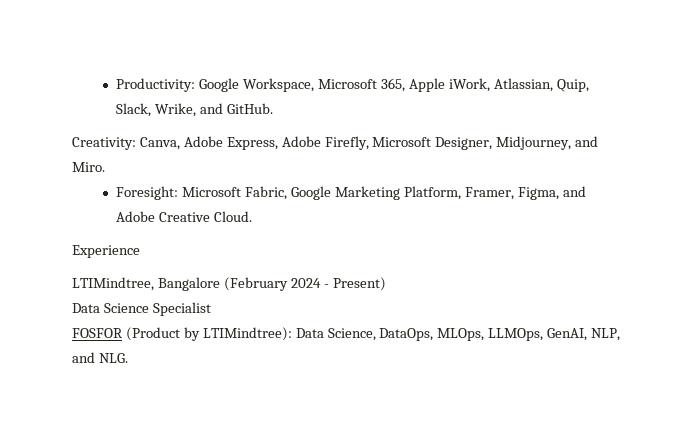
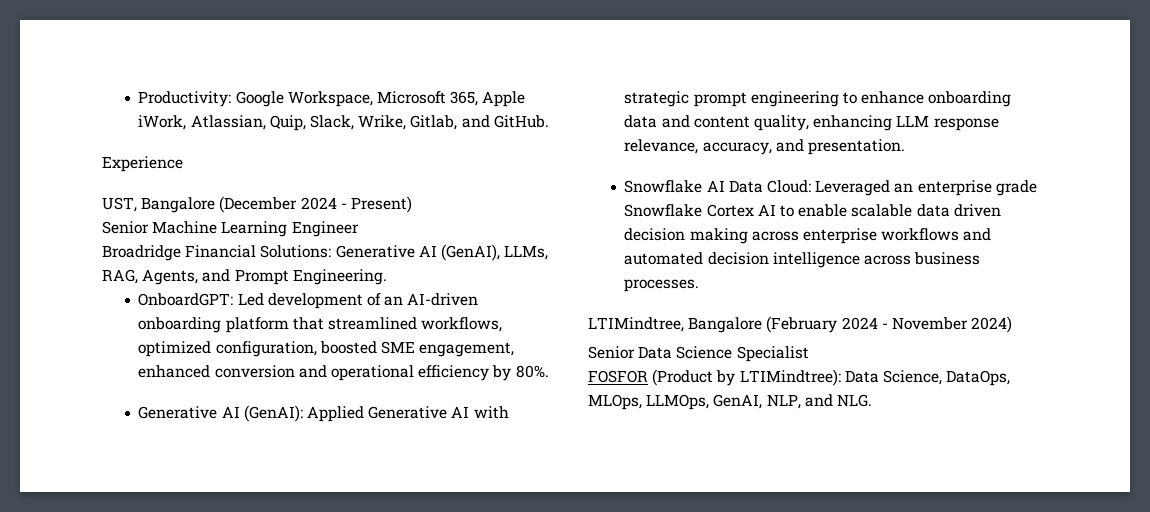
- Productivity: Google Workspace, Microsoft 365, Apple iWork, Atlassian, Quip, Slack, Wrike, and GitHub.
+ Productivity: Google Workspace, Microsoft 365, Apple iWork, Atlassian, Quip, Slack, Wrike, Gitlab, and GitHub.
- Creativity: Canva, Adobe Express, Adobe Firefly, Microsoft Designer, Midjourney, and Miro.
- Foresight: Microsoft Fabric, Google Marketing Platform, Framer, Figma, and Adobe Creative Cloud.
  Experience
+ UST, Bangalore (December 2024 - Present)
+ Senior Machine Learning Engineer
+ Broadridge Financial Solutions: Generative AI (GenAI), LLMs, RAG, Agents, and Prompt Engineering.
+ OnboardGPT: Led development of an AI-driven onboarding platform that streamlined workflows, optimized configuration, boosted SME engagement, enhanced conversion and operational efficiency by 80%.
+ Generative AI (GenAI): Applied Generative AI with strategic prompt engineering to enhance onboarding data and content quality, enhancing LLM response relevance, accuracy, and presentation.
+ Snowflake AI Data Cloud: Leveraged an enterprise grade Snowflake Cortex AI to enable scalable data driven decision making across enterprise workflows and automated decision intelligence across business processes.
- LTIMindtree, Bangalore (February 2024 - Present)
- Data Science Specialist
+ LTIMindtree, Bangalore (February 2024 - November 2024)
+ Senior Data Science Specialist

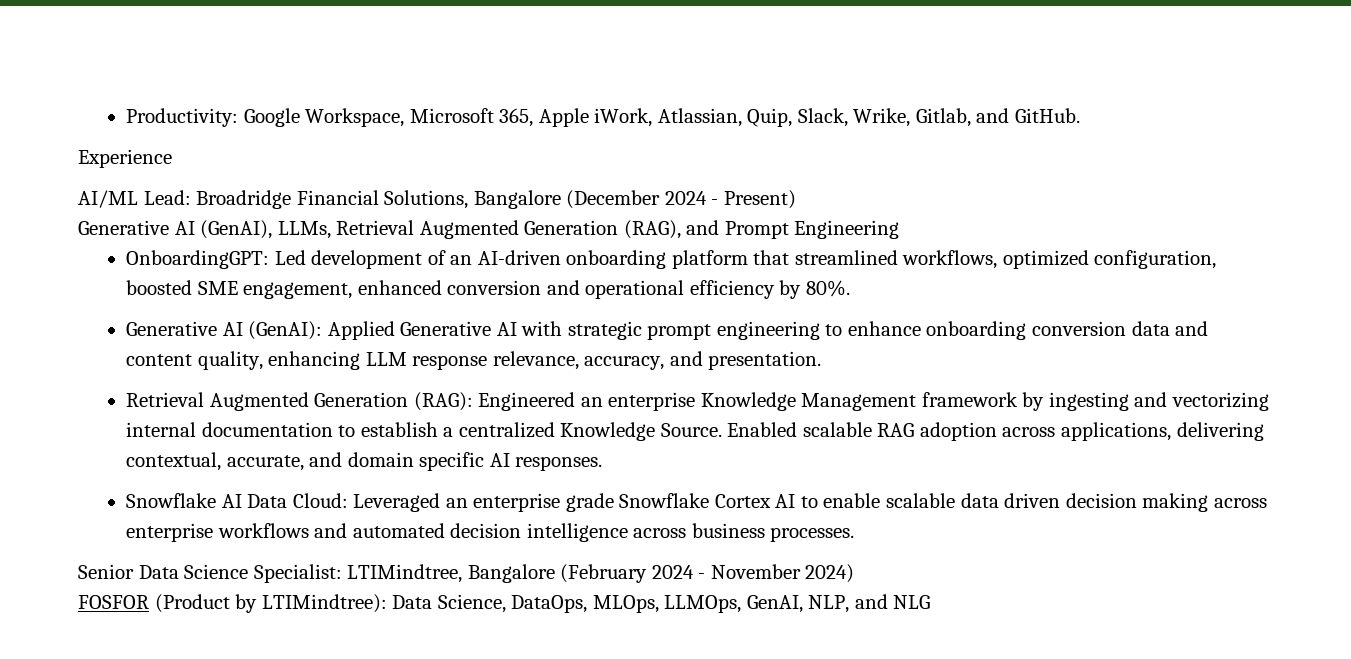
- UST, Bangalore (December 2024 - Present)
+ AI/ML Lead: Broadridge Financial Solutions, Bangalore (December 2024 - Present)
- Senior Machine Learning Engineer
- Broadridge Financial Solutions: Generative AI (GenAI), LLMs, RAG, Agents, and Prompt Engineering.
- OnboardGPT: Led development of an AI-driven onboarding platform that streamlined workflows, optimized configuration, boosted SME engagement, enhanced conversion and operational efficiency by 80%.
+ Generative AI (GenAI), LLMs, Retrieval Augmented Generation (RAG), and Prompt Engineering
+ OnboardingGPT: Led development of an AI-driven onboarding platform that streamlined workflows, optimized configuration, boosted SME engagement, enhanced conversion and operational efficiency by 80%.
- Generative AI (GenAI): Applied Generative AI with strategic prompt engineering to enhance onboarding data and content quality, enhancing LLM response relevance, accuracy, and presentation.
+ Generative AI (GenAI): Applied Generative AI with strategic prompt engineering to enhance onboarding conversion data and content quality, enhancing LLM response relevance, accuracy, and presentation.
+ Retrieval Augmented Generation (RAG): Engineered an enterprise Knowledge Management framework by ingesting and vectorizing internal documentation to establish a centralized Knowledge Source. Enabled scalable RAG adoption across applications, delivering contextual, accurate, and domain specific AI responses.
- LTIMindtree, Bangalore (February 2024 - November 2024)
+ Senior Data Science Specialist: LTIMindtree, Bangalore (February 2024 - November 2024)
- Senior Data Science Specialist
- FOSFOR (Product by LTIMindtree): Data Science, DataOps, MLOps, LLMOps, GenAI, NLP, and NLG.
+ FOSFOR (Product by LTIMindtree): Data Science, DataOps, MLOps, LLMOps, GenAI, NLP, and NLG

